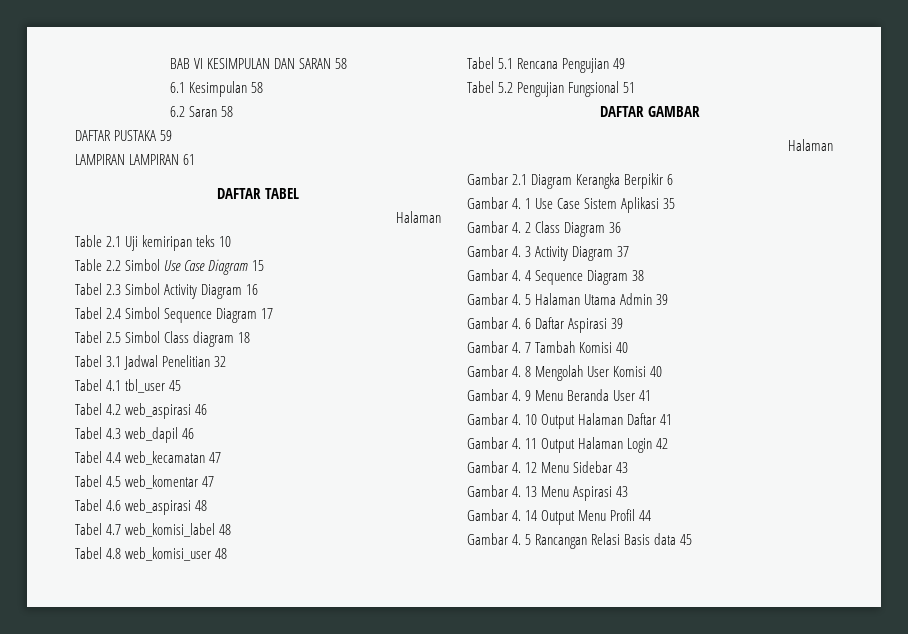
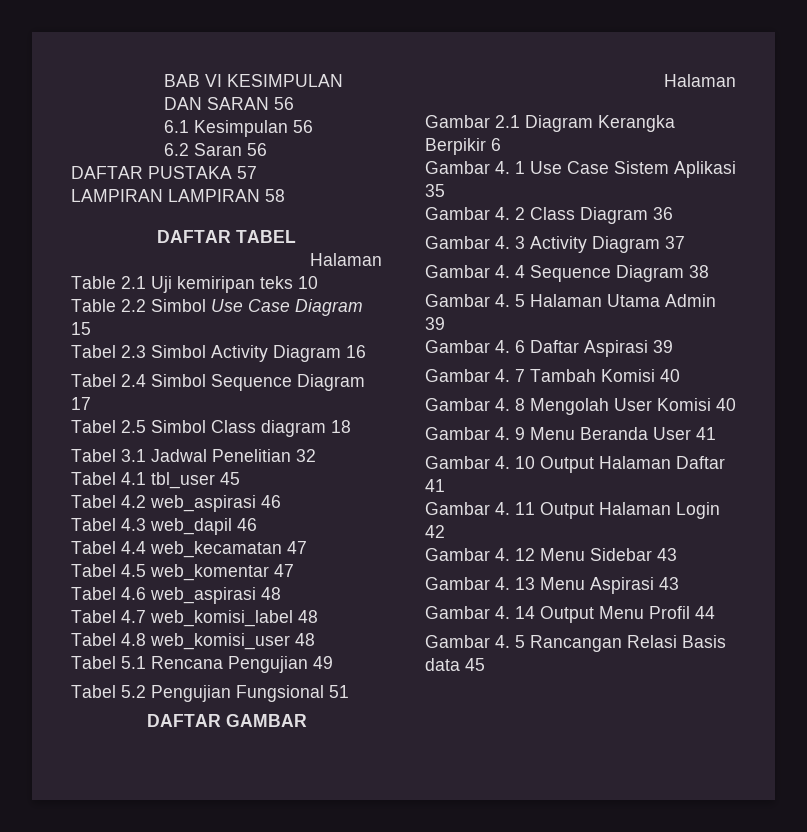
- BAB VI KESIMPULAN DAN SARAN 58
+ BAB VI KESIMPULAN DAN SARAN 56
- 6.1 Kesimpulan 58
+ 6.1 Kesimpulan 56
- 6.2 Saran 58
+ 6.2 Saran 56
- DAFTAR PUSTAKA 59
+ DAFTAR PUSTAKA 57
- LAMPIRAN LAMPIRAN 61
+ LAMPIRAN LAMPIRAN 58

